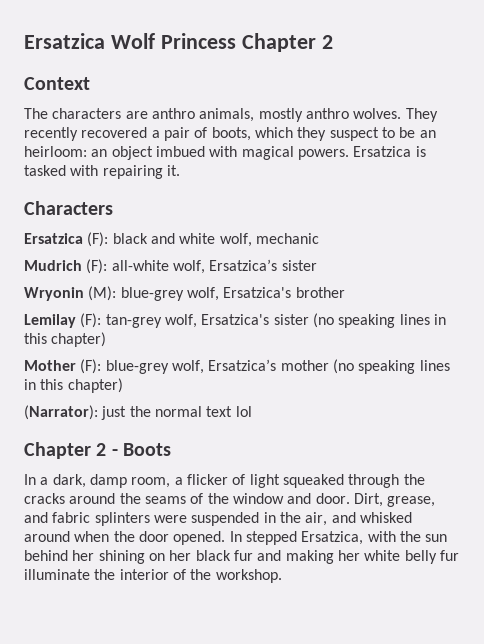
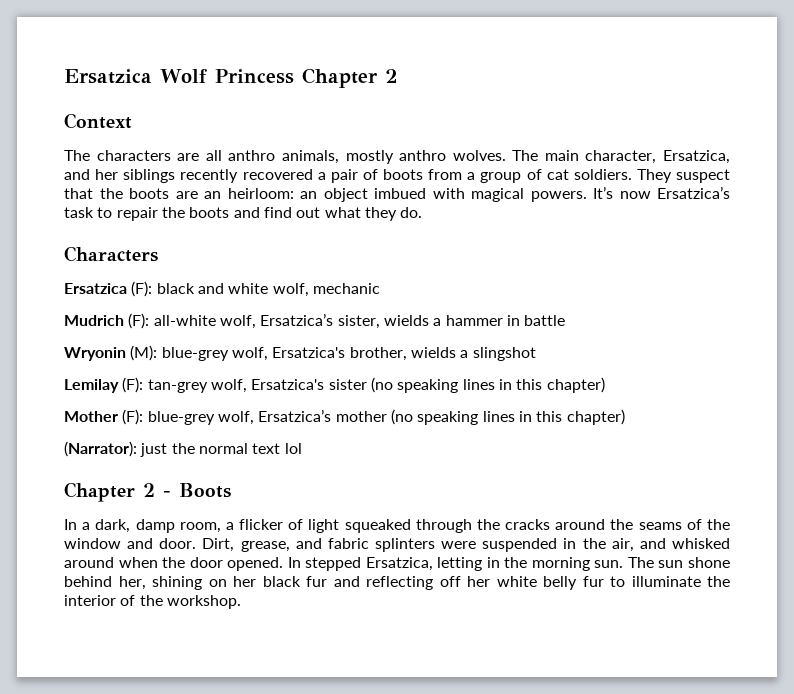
- The characters are anthro animals, mostly anthro wolves.
+ The characters are all anthro animals, mostly anthro wolves.
- They recently recovered a pair of boots, which they suspect to be an heirloom: an object imbued with magical powers.
+ The main character, Ersatzica, and her siblings recently recovered a pair of boots from a group of cat soldiers. They suspect that the boots are an heirloom: an object imbued with magical powers.
- Ersatzica is tasked with repairing it.
+ It’s now Ersatzica’s task to repair the boots and find out what they do.
- Mudrich (F): all-white wolf, Ersatzica’s sister
+ Mudrich (F): all-white wolf, Ersatzica’s sister, wields a hammer in battle
- Wryonin (M): blue-grey wolf, Ersatzica's brother
+ Wryonin (M): blue-grey wolf, Ersatzica's brother, wields a slingshot
- In stepped Ersatzica, with the sun behind her shining on her black fur and making her white belly fur illuminate the interior of the workshop.
+ In stepped Ersatzica, letting in the morning sun. The sun shone behind her, shining on her black fur and reflecting off her white belly fur to illuminate the interior of the workshop.

